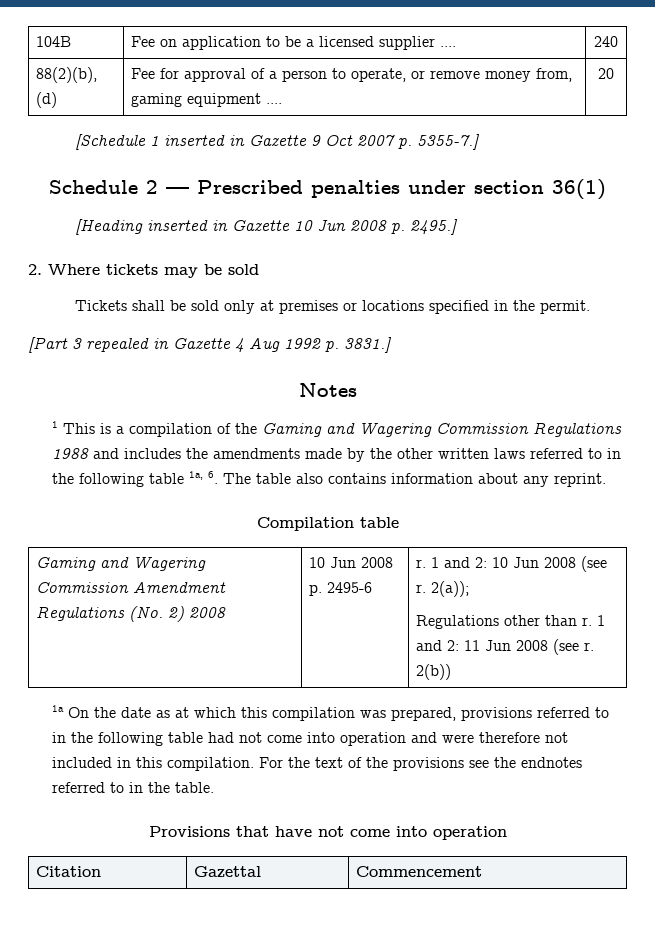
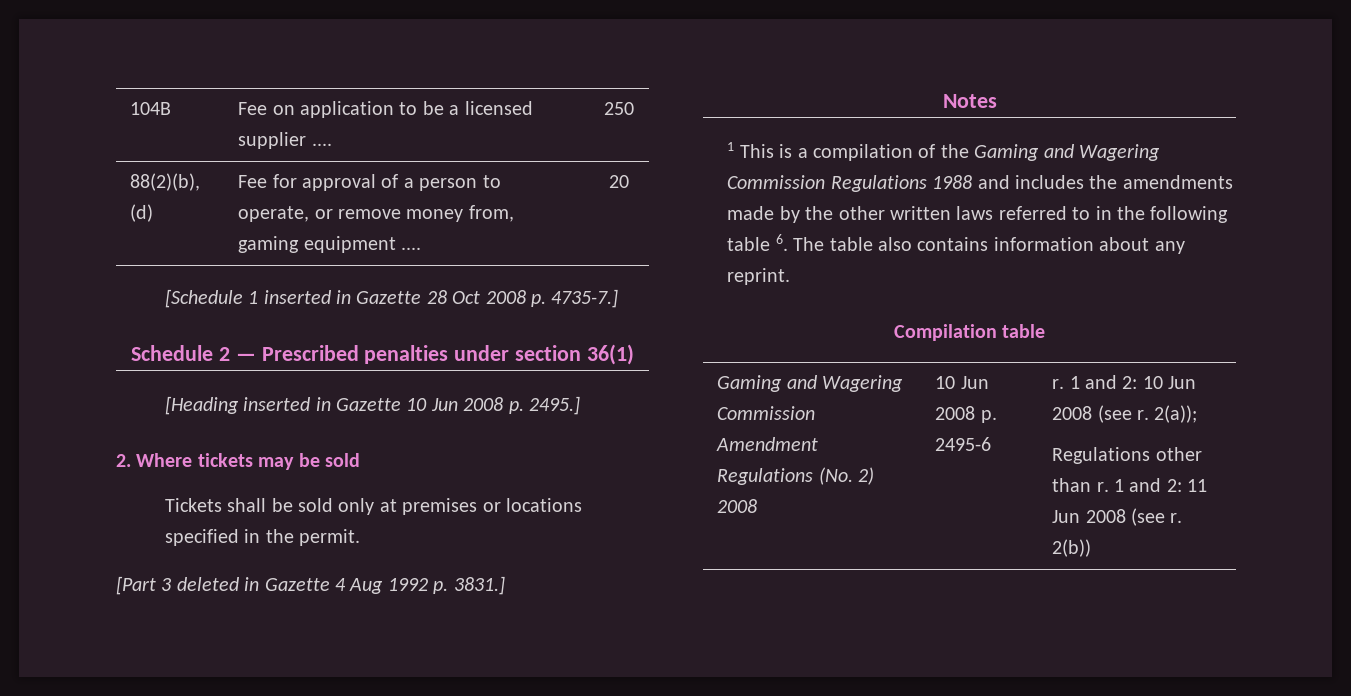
- 104B | Fee on application to be a licensed supplier .... | 240
+ 104B | Fee on application to be a licensed supplier .... | 250
- [Schedule 1 inserted in Gazette 9 Oct 2007 p. 5355-7.]
+ [Schedule 1 inserted in Gazette 28 Oct 2008 p. 4735-7.]
- [Part 3 repealed in Gazette 4 Aug 1992 p. 3831.]
+ [Part 3 deleted in Gazette 4 Aug 1992 p. 3831.]
- 1 This is a compilation of the Gaming and Wagering Commission Regulations 1988 and includes the amendments made by the other written laws referred to in the following table 1a, 6. The table also contains information about any reprint.
+ 1 This is a compilation of the Gaming and Wagering Commission Regulations 1988 and includes the amendments made by the other written laws referred to in the following table 6. The table also contains information about any reprint.
- 1a On the date as at which this compilation was prepared, provisions referred to in the following table had not come into operation and were therefore not included in this compilation. For the text of the provisions see the endnotes referred to in the table.
- Provisions that have not come into operation
- Citation | Gazettal | Commencement

